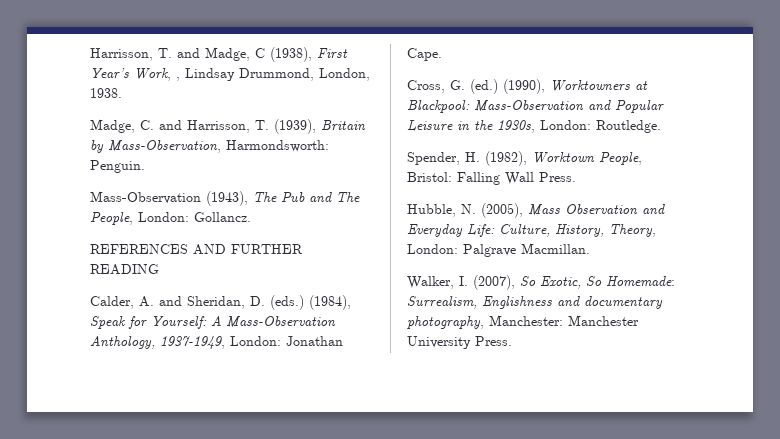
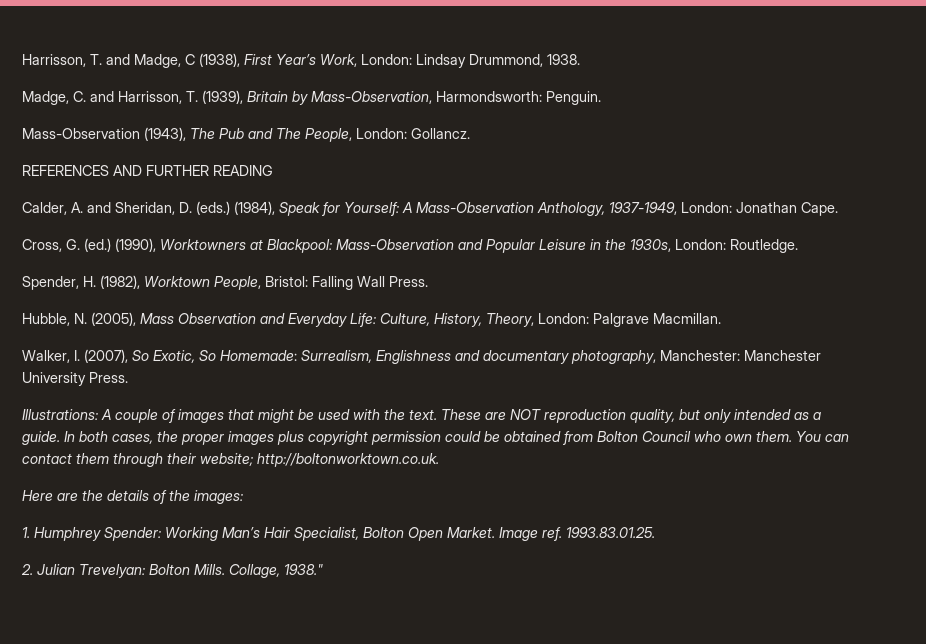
- Harrisson, T. and Madge, C (1938), First Year’s Work, , Lindsay Drummond, London, 1938.
+ Harrisson, T. and Madge, C (1938), First Year’s Work, London: Lindsay Drummond, 1938.
+ Illustrations: A couple of images that might be used with the text. These are NOT reproduction quality, but only intended as a guide. In both cases, the proper images plus copyright permission could be obtained from Bolton Council who own them. You can contact them through their website; http://boltonworktown.co.uk.
+ Here are the details of the images:
+ 1. Humphrey Spender: Working Man’s Hair Specialist, Bolton Open Market. Image ref. 1993.83.01.25.
+ 2. Julian Trevelyan: Bolton Mills. Collage, 1938."

